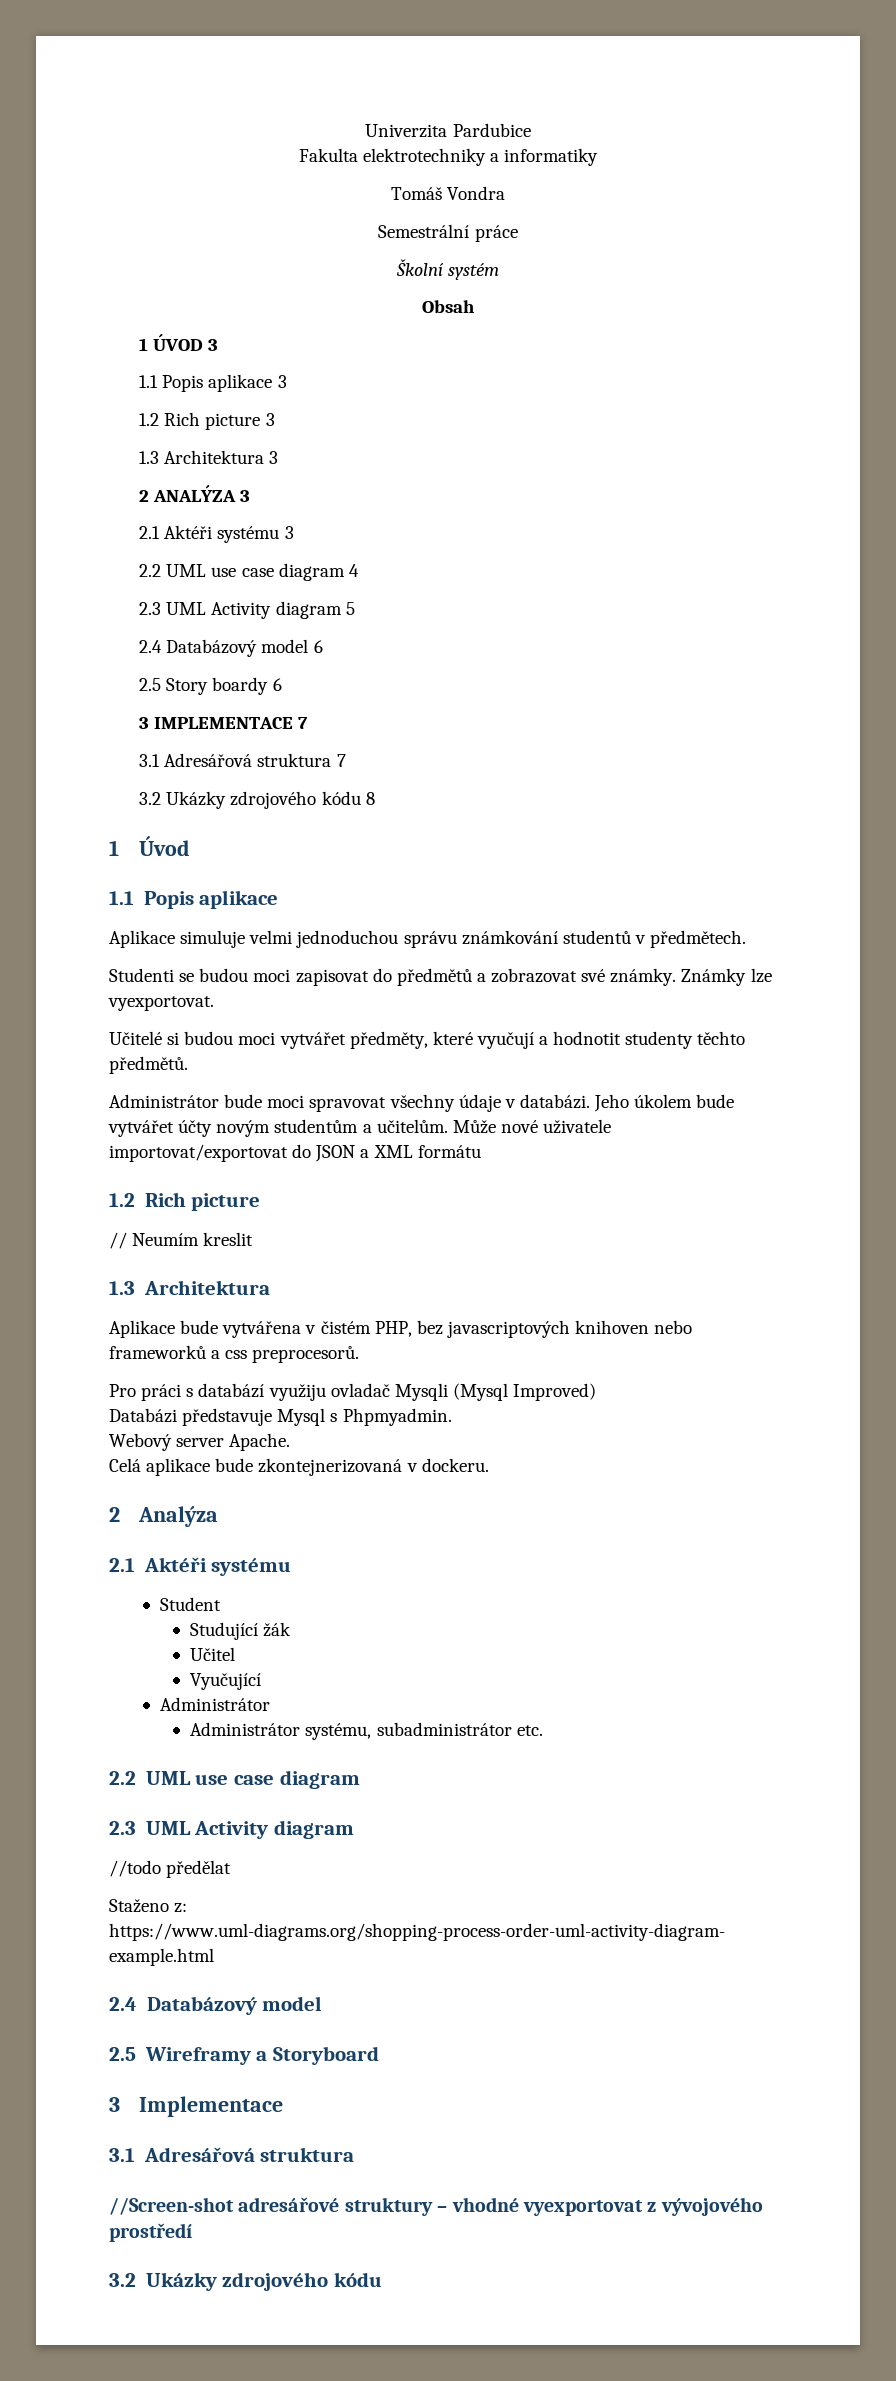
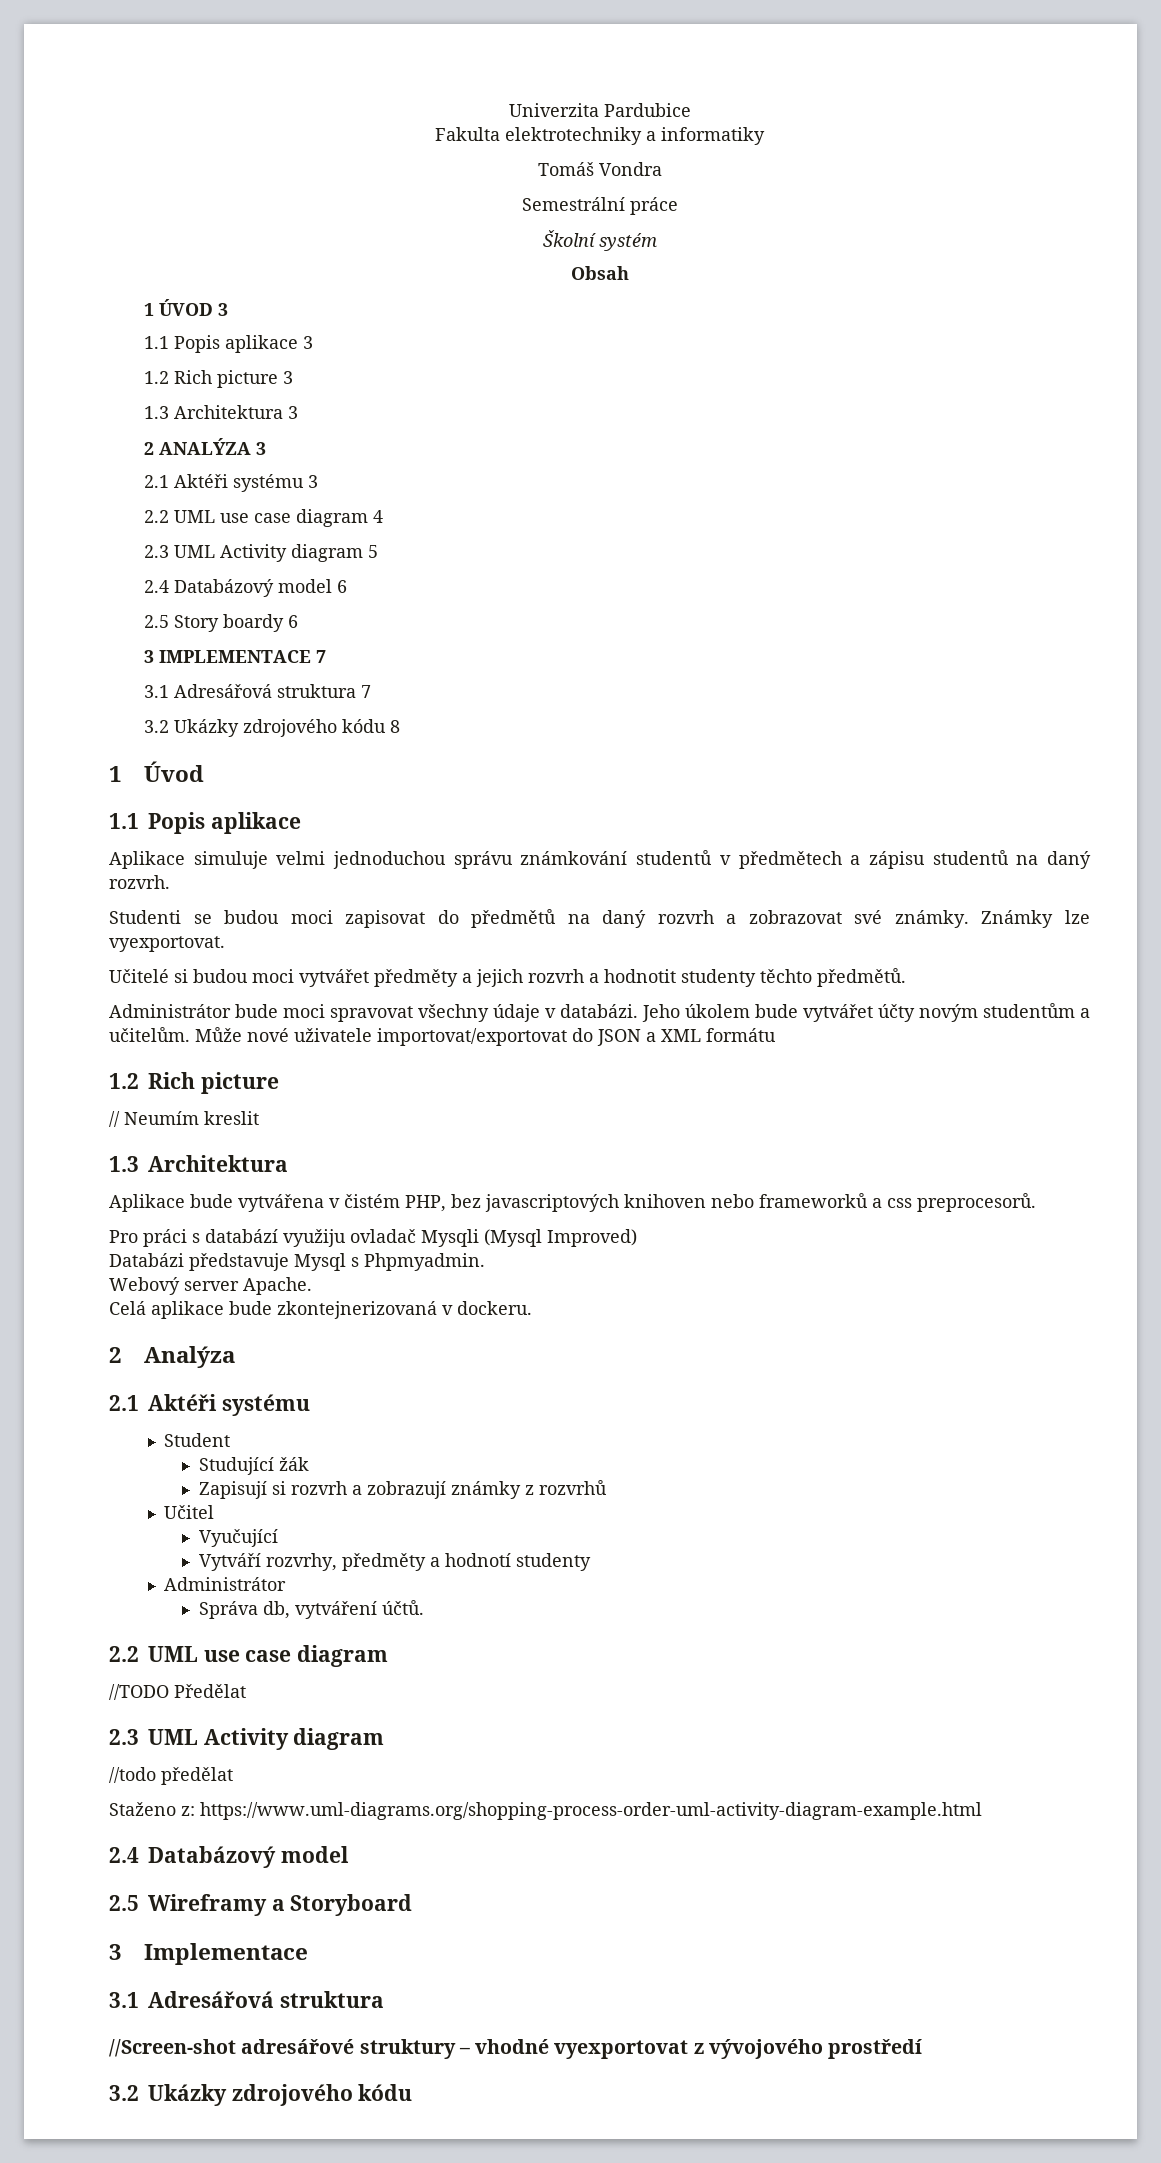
- Aplikace simuluje velmi jednoduchou správu známkování studentů v předmětech.
+ Aplikace simuluje velmi jednoduchou správu známkování studentů v předmětech a zápisu studentů na daný rozvrh.
- Studenti se budou moci zapisovat do předmětů a zobrazovat své známky.
+ Studenti se budou moci zapisovat do předmětů na daný rozvrh a zobrazovat své známky.
- Učitelé si budou moci vytvářet předměty, které vyučují a hodnotit studenty těchto předmětů.
+ Učitelé si budou moci vytvářet předměty a jejich rozvrh a hodnotit studenty těchto předmětů.
+ Zapisují si rozvrh a zobrazují známky z rozvrhů
  Učitel
  Vyučující
+ Vytváří rozvrhy, předměty a hodnotí studenty
  Administrátor
- Administrátor systému, subadministrátor etc.
+ Správa db, vytváření účtů.
  2.2 UML use case diagram
+ //TODO Předělat

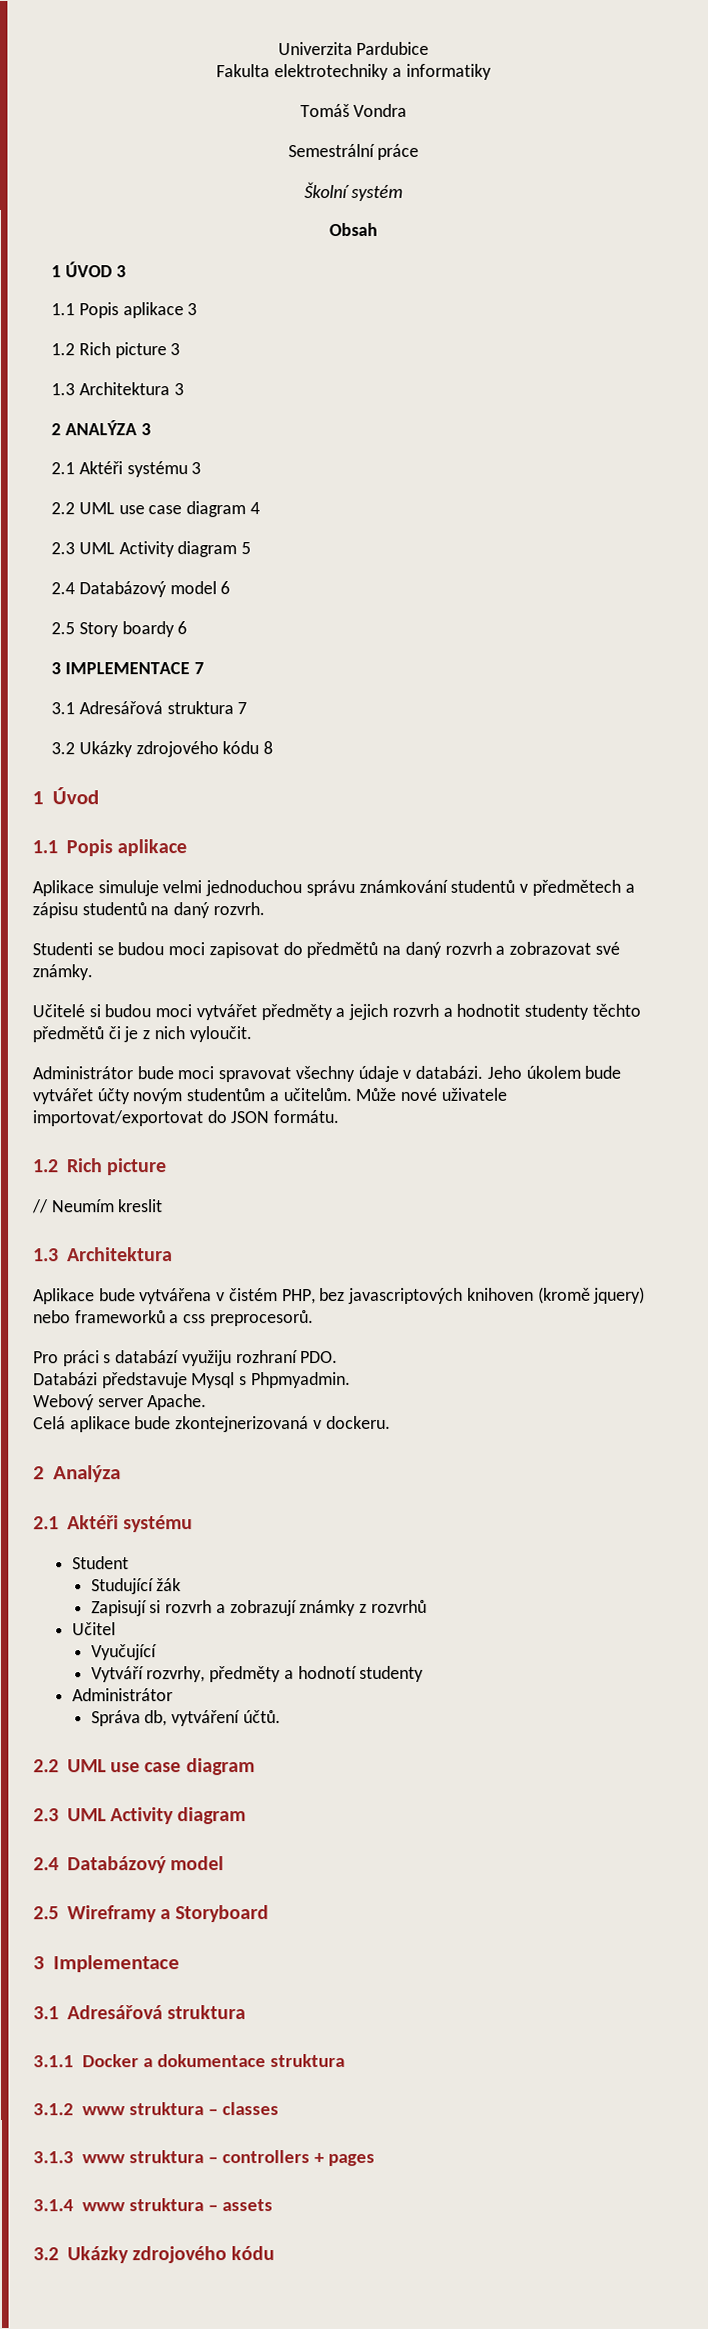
- Známky lze vyexportovat.
- Učitelé si budou moci vytvářet předměty a jejich rozvrh a hodnotit studenty těchto předmětů.
+ Učitelé si budou moci vytvářet předměty a jejich rozvrh a hodnotit studenty těchto předmětů či je z nich vyloučit.
- Může nové uživatele importovat/exportovat do JSON a XML formátu
+ Může nové uživatele importovat/exportovat do JSON formátu.
- Aplikace bude vytvářena v čistém PHP, bez javascriptových knihoven nebo frameworků a css preprocesorů.
+ Aplikace bude vytvářena v čistém PHP, bez javascriptových knihoven (kromě jquery) nebo frameworků a css preprocesorů.
- Pro práci s databází využiju ovladač Mysqli (Mysql Improved)
+ Pro práci s databází využiju rozhraní PDO.
  Správa db, vytváření účtů.
  2.2 UML use case diagram
- //TODO Předělat
  2.3 UML Activity diagram
- //todo předělat
- Staženo z: https://www.uml-diagrams.org/shopping-process-order-uml-activity-diagram-example.html
- //Screen-shot adresářové struktury – vhodné vyexportovat z vývojového prostředí
+ 3.1.1 Docker a dokumentace struktura
+ 3.1.2 www struktura – classes
+ 3.1.3 www struktura – controllers + pages
+ 3.1.4 www struktura – assets

